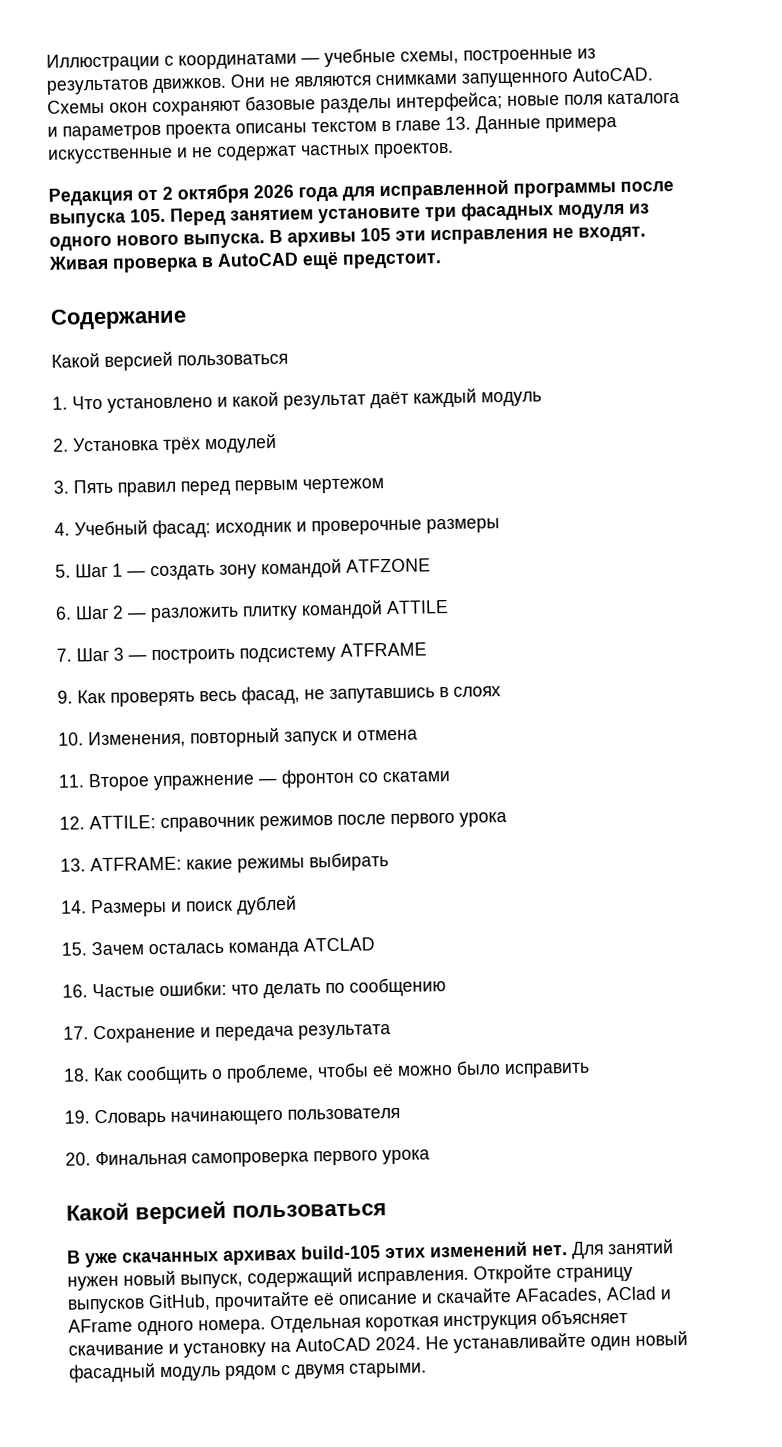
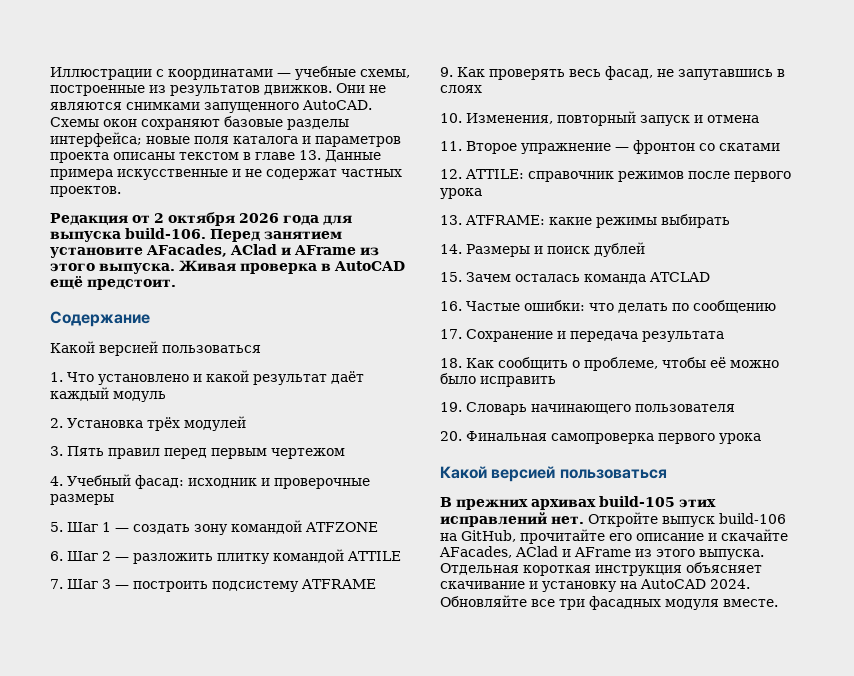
- Редакция от 2 октября 2026 года для исправленной программы после выпуска 105. Перед занятием установите три фасадных модуля из одного нового выпуска. В архивы 105 эти исправления не входят.
+ Редакция от 2 октября 2026 года для выпуска build-106. Перед занятием установите AFacades, AClad и AFrame из этого выпуска.
- В уже скачанных архивах build-105 этих изменений нет. Для занятий нужен новый выпуск, содержащий исправления. Откройте страницу выпусков GitHub, прочитайте её описание и скачайте AFacades, AClad и AFrame одного номера.
+ В прежних архивах build-105 этих исправлений нет. Откройте выпуск build-106 на GitHub, прочитайте его описание и скачайте AFacades, AClad и AFrame из этого выпуска.
- Не устанавливайте один новый фасадный модуль рядом с двумя старыми.
+ Обновляйте все три фасадных модуля вместе.

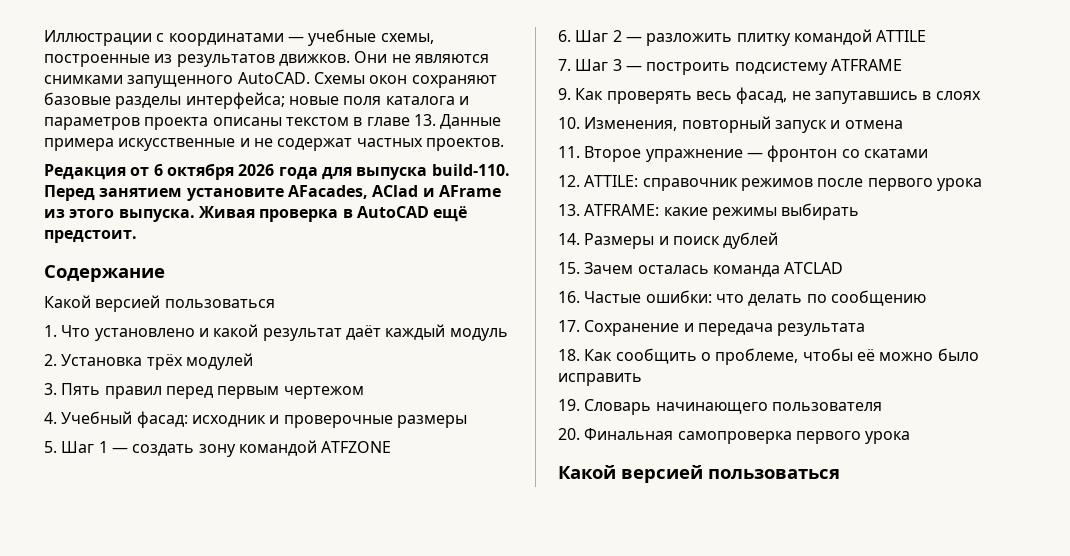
- Редакция от 2 октября 2026 года для выпуска build-106.
+ Редакция от 6 октября 2026 года для выпуска build-110.
- В прежних архивах build-105 этих исправлений нет. Откройте выпуск build-106 на GitHub, прочитайте его описание и скачайте AFacades, AClad и AFrame из этого выпуска. Отдельная короткая инструкция объясняет скачивание и установку на AutoCAD 2024. Обновляйте все три фасадных модуля вместе.

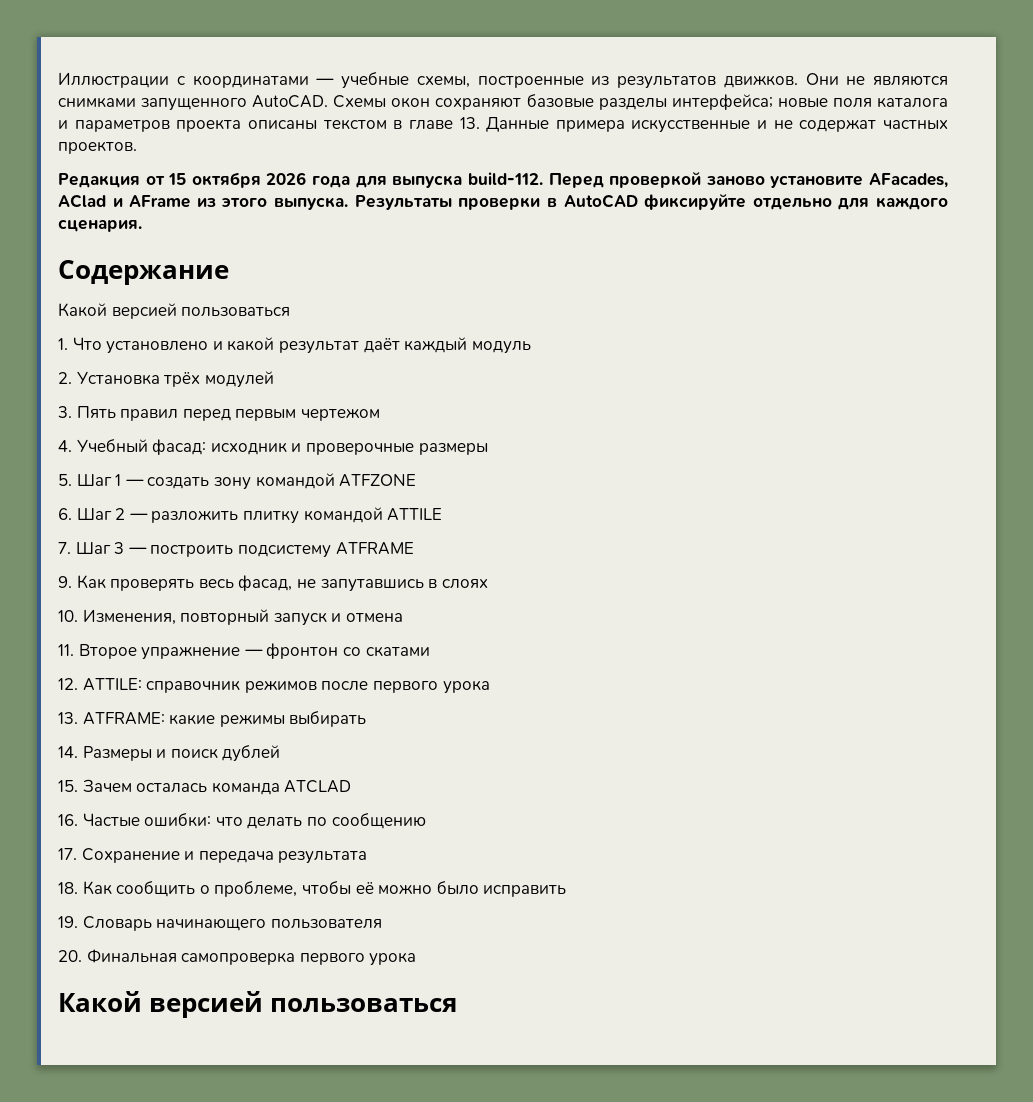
- Редакция от 6 октября 2026 года для выпуска build-110. Перед занятием установите AFacades, AClad и AFrame из этого выпуска.
+ Редакция от 15 октября 2026 года для выпуска build-112. Перед проверкой заново установите AFacades, AClad и AFrame из этого выпуска.
- Живая проверка в AutoCAD ещё предстоит.
+ Результаты проверки в AutoCAD фиксируйте отдельно для каждого сценария.

